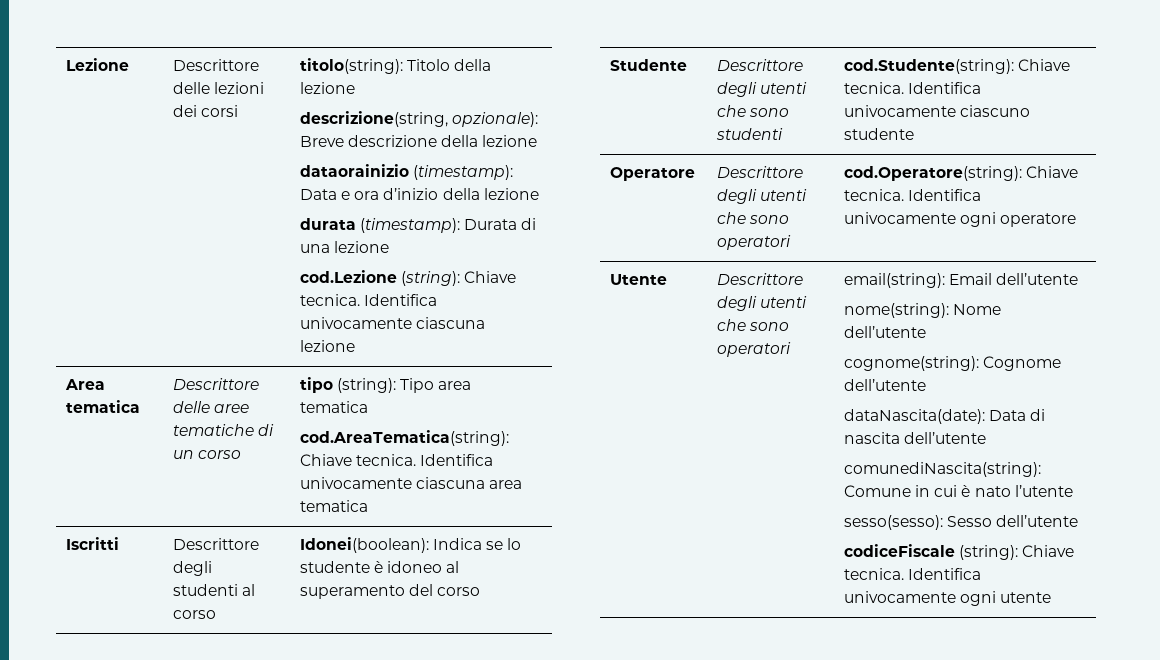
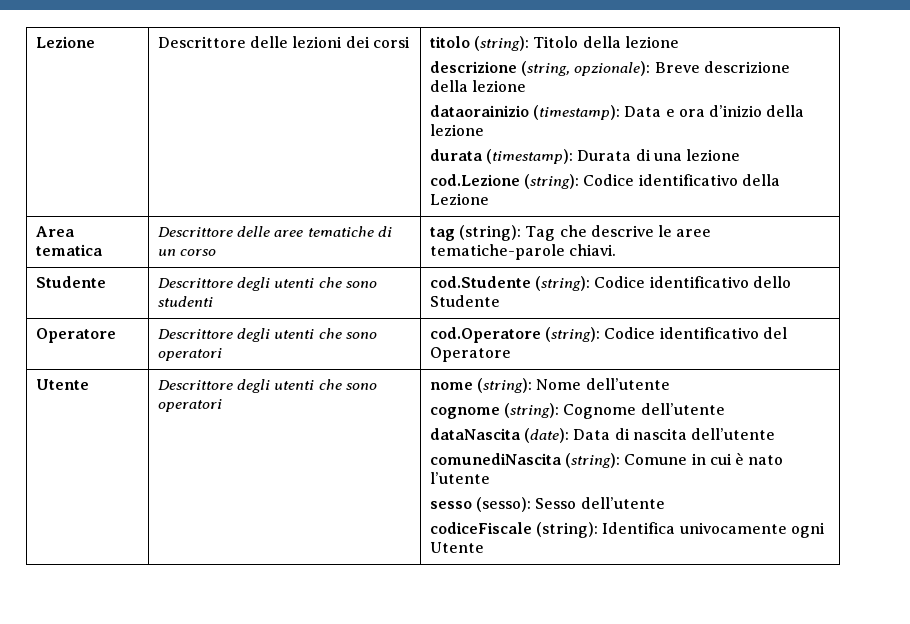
- Lezione | Descrittore delle lezioni dei corsi | titolo(string): Titolo della lezione
- descrizione(string, opzionale): Breve descrizione della lezione
+ Lezione | Descrittore delle lezioni dei corsi | titolo (string): Titolo della lezione
+ descrizione (string, opzionale): Breve descrizione della lezione
  dataorainizio (timestamp): Data e ora d’inizio della lezione
  durata (timestamp): Durata di una lezione
- cod.Lezione (string): Chiave tecnica. Identifica univocamente ciascuna lezione
+ cod.Lezione (string): Codice identificativo della Lezione
- Area tematica | Descrittore delle aree tematiche di un corso | tipo (string): Tipo area tematica
- cod.AreaTematica(string): Chiave tecnica. Identifica univocamente ciascuna area tematica
- Iscritti | Descrittore degli studenti al corso | Idonei(boolean): Indica se lo studente è idoneo al superamento del corso
+ Area tematica | Descrittore delle aree tematiche di un corso | tag (string): Tag che descrive le aree tematiche-parole chiavi.
- Studente | Descrittore degli utenti che sono studenti | cod.Studente(string): Chiave tecnica. Identifica univocamente ciascuno studente
+ Studente | Descrittore degli utenti che sono studenti | cod.Studente (string): Codice identificativo dello Studente
- Operatore | Descrittore degli utenti che sono operatori | cod.Operatore(string): Chiave tecnica. Identifica univocamente ogni operatore
+ Operatore | Descrittore degli utenti che sono operatori | cod.Operatore (string): Codice identificativo del Operatore
- Utente | Descrittore degli utenti che sono operatori | email(string): Email dell’utente
- nome(string): Nome dell’utente
- cognome(string): Cognome dell’utente
- dataNascita(date): Data di nascita dell’utente
- comunediNascita(string): Comune in cui è nato l’utente
- sesso(sesso): Sesso dell’utente
- codiceFiscale (string): Chiave tecnica. Identifica univocamente ogni utente
+ Utente | Descrittore degli utenti che sono operatori | nome (string): Nome dell’utente
+ cognome (string): Cognome dell’utente
+ dataNascita (date): Data di nascita dell’utente
+ comunediNascita (string): Comune in cui è nato l’utente
+ sesso (sesso): Sesso dell’utente
+ codiceFiscale (string): Identifica univocamente ogni Utente

